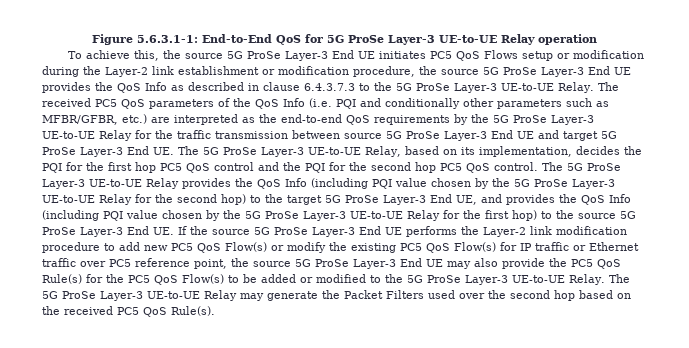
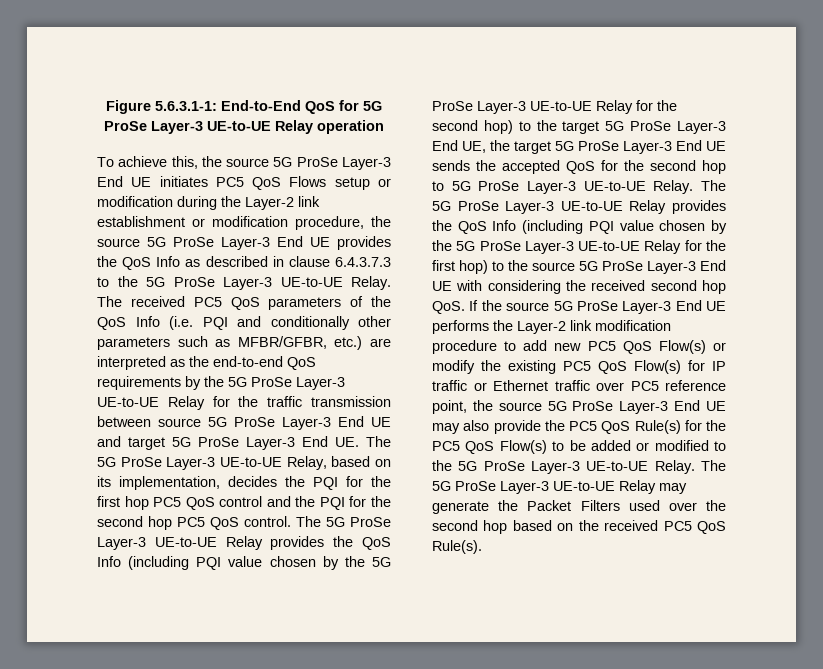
- The 5G ProSe Layer-3 UE-to-UE Relay provides the QoS Info (including PQI value chosen by the 5G ProSe Layer-3 UE-to-UE Relay for the second hop) to the target 5G ProSe Layer-3 End UE, and provides the QoS Info (including PQI value chosen by the 5G ProSe Layer-3 UE-to-UE Relay for the first hop) to the source 5G ProSe Layer-3 End UE. If the source 5G ProSe Layer-3 End UE performs the Layer-2 link modification procedure to add new PC5 QoS Flow(s) or modify the existing PC5 QoS Flow(s) for IP traffic or Ethernet traffic over PC5 reference point, the source 5G ProSe Layer-3 End UE may also provide the PC5 QoS Rule(s) for the PC5 QoS Flow(s) to be added or modified to the 5G ProSe Layer-3 UE-to-UE Relay.
+ The 5G ProSe Layer-3 UE-to-UE Relay provides the QoS Info (including PQI value chosen by the 5G ProSe Layer-3 UE-to-UE Relay for the second hop) to the target 5G ProSe Layer-3 End UE, the target 5G ProSe Layer-3 End UE sends the accepted QoS for the second hop to 5G ProSe Layer-3 UE-to-UE Relay. The 5G ProSe Layer-3 UE-to-UE Relay provides the QoS Info (including PQI value chosen by the 5G ProSe Layer-3 UE-to-UE Relay for the first hop) to the source 5G ProSe Layer-3 End UE with considering the received second hop QoS. If the source 5G ProSe Layer-3 End UE performs the Layer-2 link modification procedure to add new PC5 QoS Flow(s) or modify the existing PC5 QoS Flow(s) for IP traffic or Ethernet traffic over PC5 reference point, the source 5G ProSe Layer-3 End UE may also provide the PC5 QoS Rule(s) for the PC5 QoS Flow(s) to be added or modified to the 5G ProSe Layer-3 UE-to-UE Relay.

